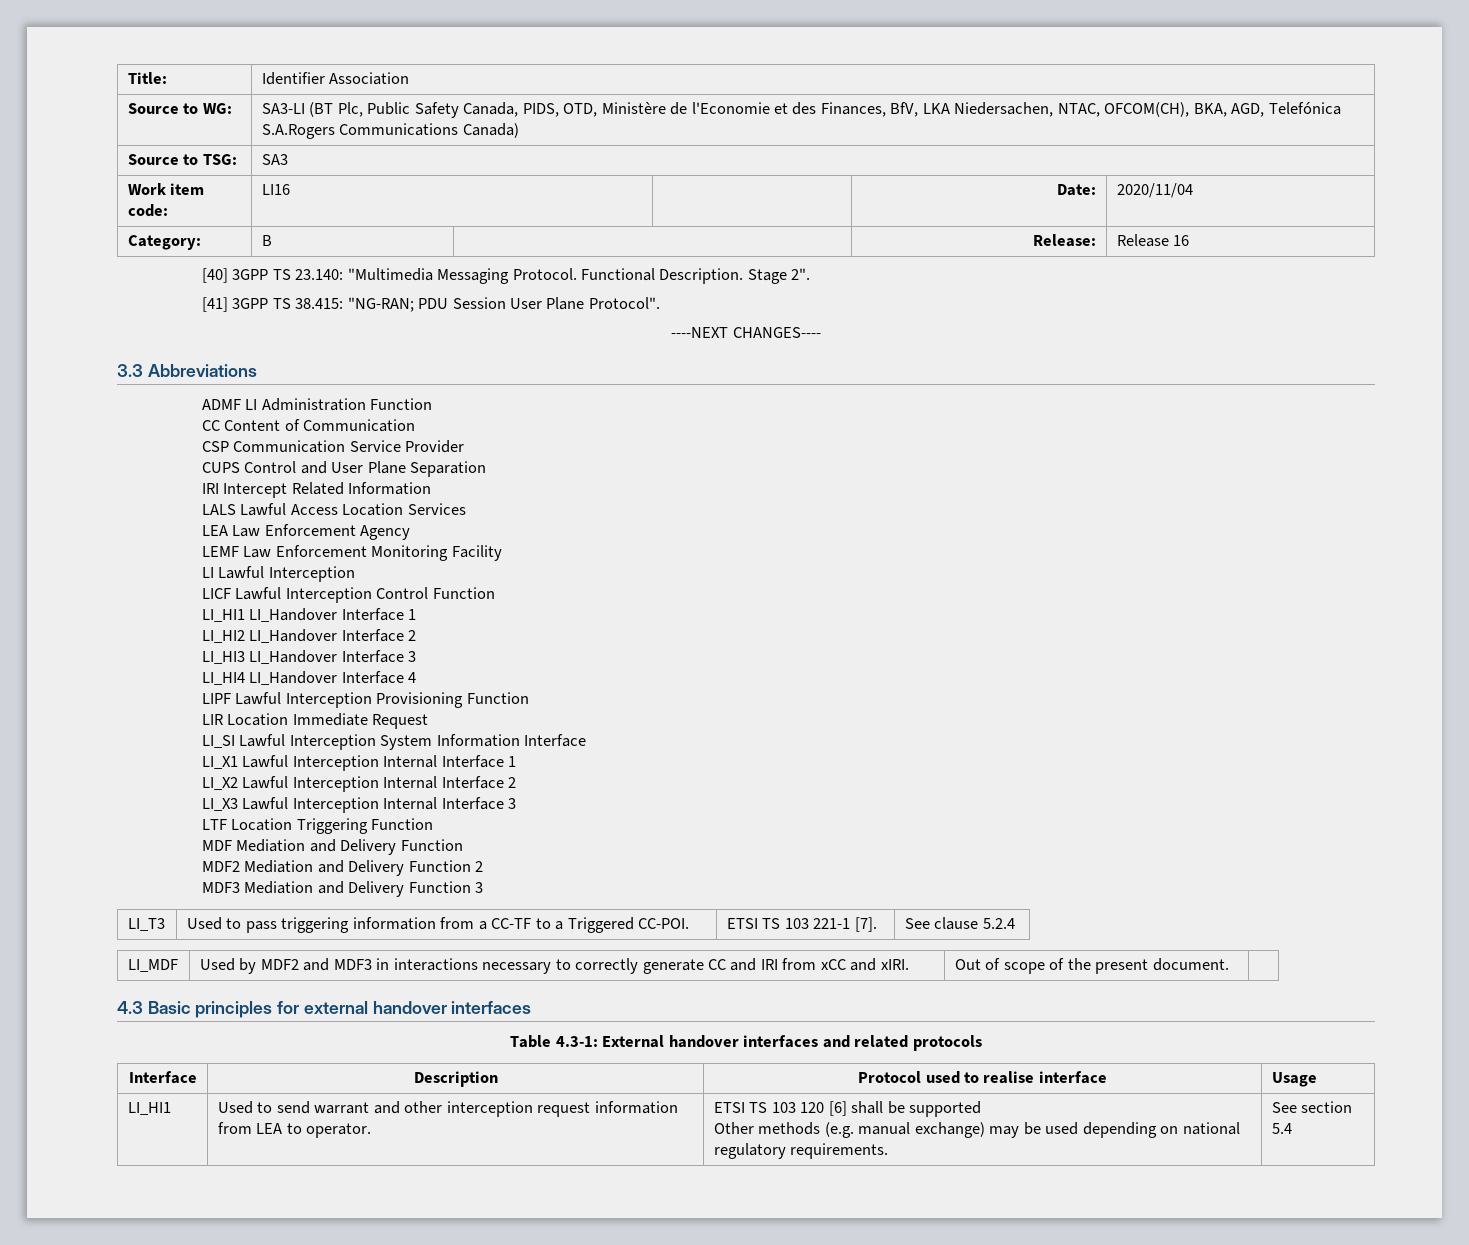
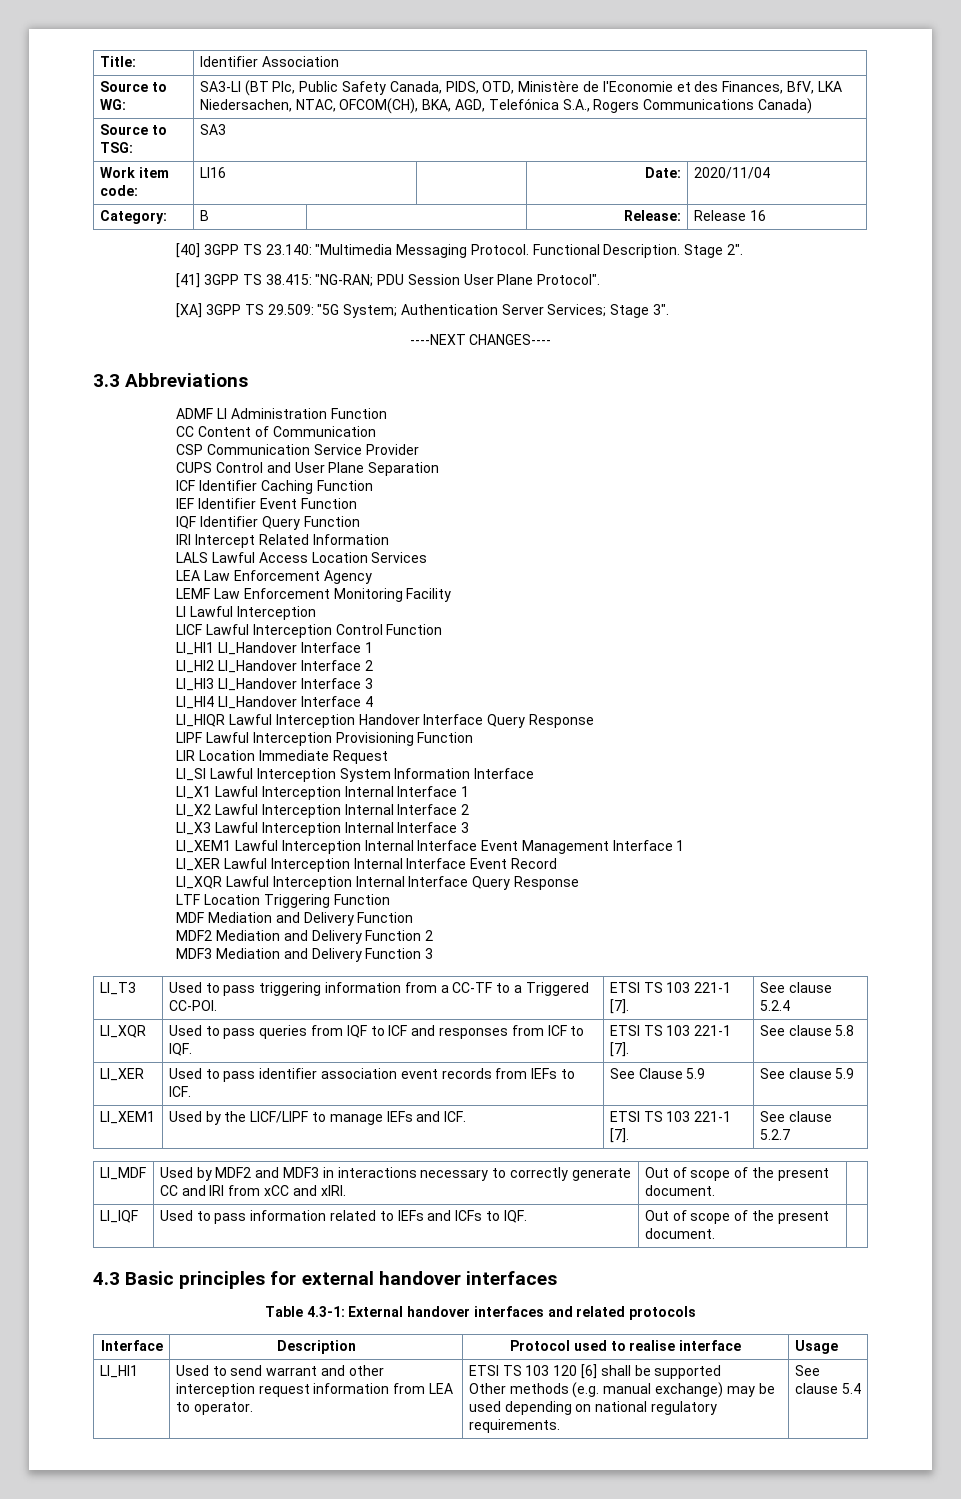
- Source to WG: | SA3-LI (BT Plc, Public Safety Canada, PIDS, OTD, Ministère de l'Economie et des Finances, BfV, LKA Niedersachen, NTAC, OFCOM(CH), BKA, AGD, Telefónica S.A.Rogers Communications Canada)
+ Source to WG: | SA3-LI (BT Plc, Public Safety Canada, PIDS, OTD, Ministère de l'Economie et des Finances, BfV, LKA Niedersachen, NTAC, OFCOM(CH), BKA, AGD, Telefónica S.A., Rogers Communications Canada)
+ [XA] 3GPP TS 29.509: "5G System; Authentication Server Services; Stage 3".
+ ICF Identifier Caching Function
+ IEF Identifier Event Function
+ IQF Identifier Query Function
+ LI_HIQR Lawful Interception Handover Interface Query Response
+ LI_XEM1 Lawful Interception Internal Interface Event Management Interface 1
+ LI_XER Lawful Interception Internal Interface Event Record
+ LI_XQR Lawful Interception Internal Interface Query Response
+ LI_XQR | Used to pass queries from IQF to ICF and responses from ICF to IQF. | ETSI TS 103 221-1 [7]. | See clause 5.8
+ LI_XER | Used to pass identifier association event records from IEFs to ICF. | See Clause 5.9 | See clause 5.9
+ LI_XEM1 | Used by the LICF/LIPF to manage IEFs and ICF. | ETSI TS 103 221-1 [7]. | See clause 5.2.7
+ LI_IQF | Used to pass information related to IEFs and ICFs to IQF. | Out of scope of the present document. |
  LI_HI1 | Used to send warrant and other interception request information from LEA to operator. | ETSI TS 103 120 [6] shall be supported
- Other methods (e.g. manual exchange) may be used depending on national regulatory requirements. | See section 5.4
+ Other methods (e.g. manual exchange) may be used depending on national regulatory requirements. | See clause 5.4

